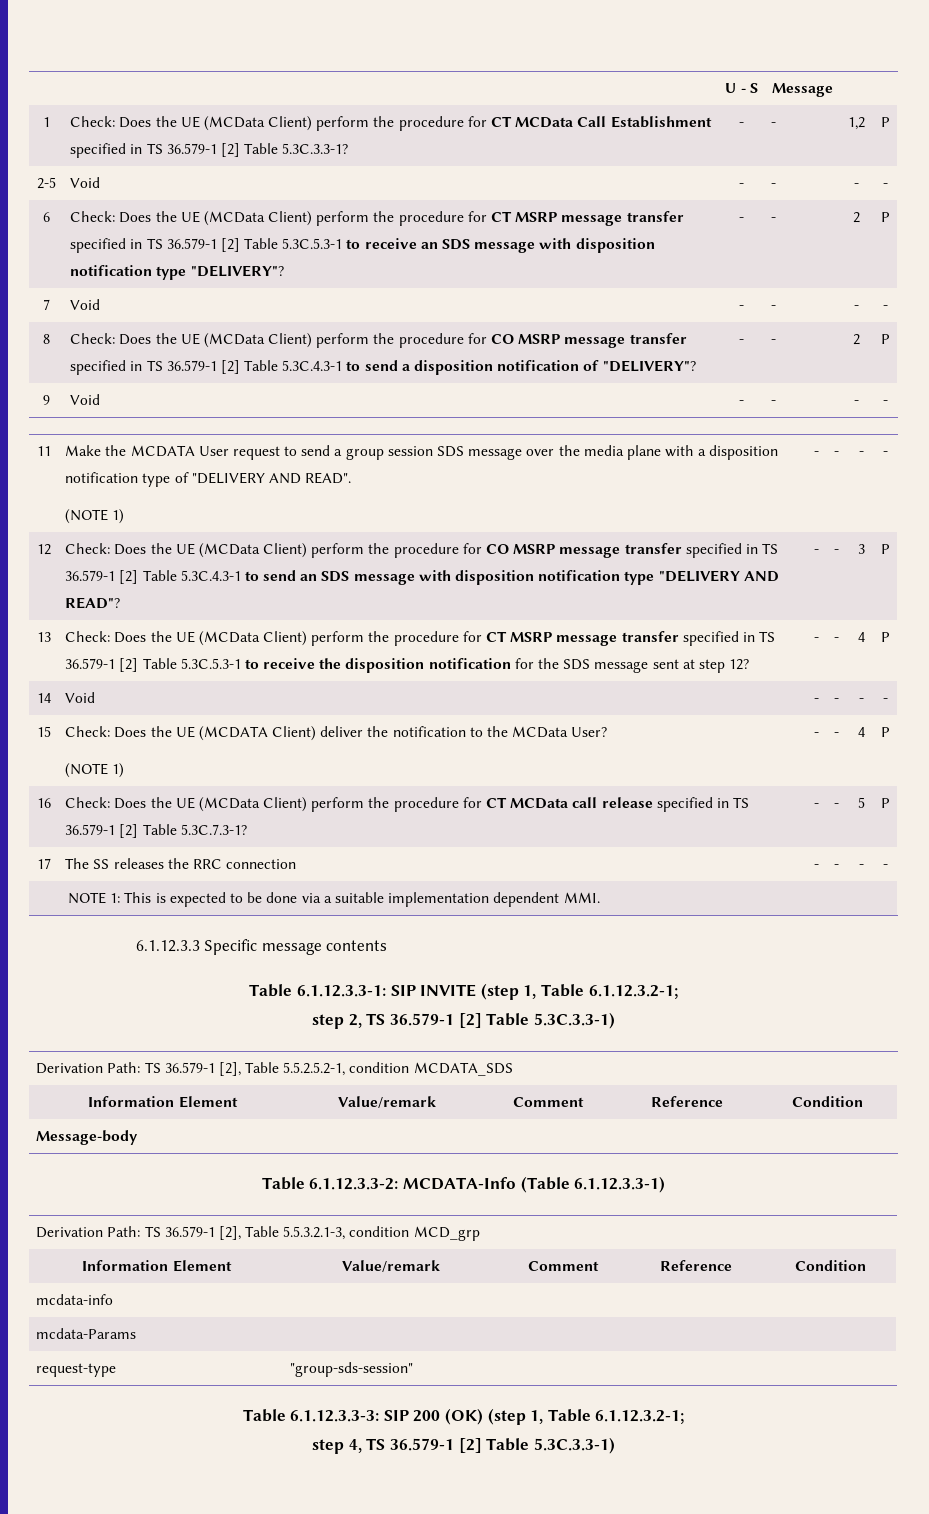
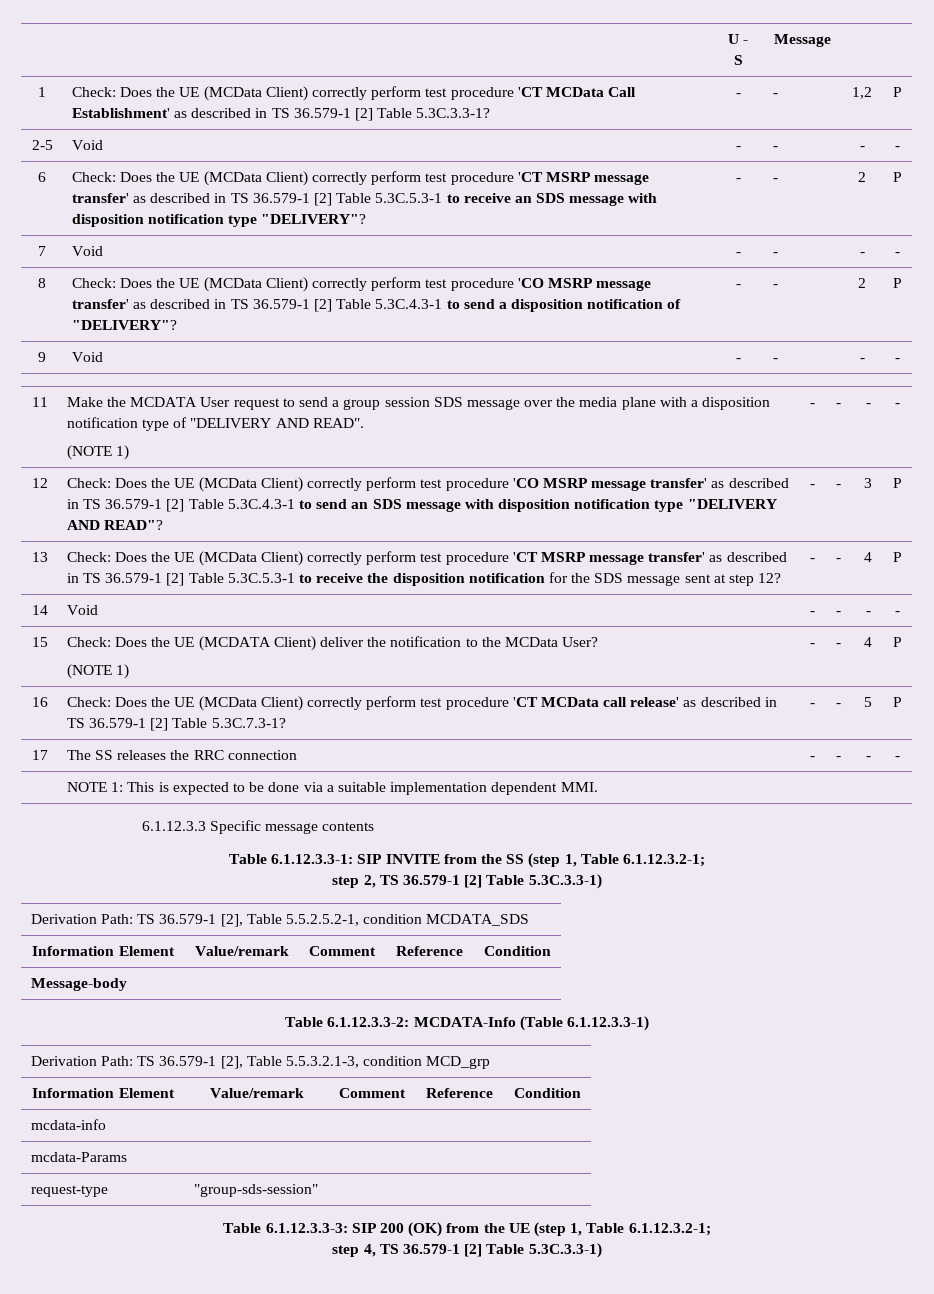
- 1 | Check: Does the UE (MCData Client) perform the procedure for CT MCData Call Establishment specified in TS 36.579-1 [2] Table 5.3C.3.3-1? | - | - | 1,2 | P
+ 1 | Check: Does the UE (MCData Client) correctly perform test procedure 'CT MCData Call Establishment' as described in TS 36.579-1 [2] Table 5.3C.3.3-1? | - | - | 1,2 | P
- 6 | Check: Does the UE (MCData Client) perform the procedure for CT MSRP message transfer specified in TS 36.579-1 [2] Table 5.3C.5.3-1 to receive an SDS message with disposition notification type "DELIVERY"? | - | - | 2 | P
+ 6 | Check: Does the UE (MCData Client) correctly perform test procedure 'CT MSRP message transfer' as described in TS 36.579-1 [2] Table 5.3C.5.3-1 to receive an SDS message with disposition notification type "DELIVERY"? | - | - | 2 | P
- 8 | Check: Does the UE (MCData Client) perform the procedure for CO MSRP message transfer specified in TS 36.579-1 [2] Table 5.3C.4.3-1 to send a disposition notification of "DELIVERY"? | - | - | 2 | P
+ 8 | Check: Does the UE (MCData Client) correctly perform test procedure 'CO MSRP message transfer' as described in TS 36.579-1 [2] Table 5.3C.4.3-1 to send a disposition notification of "DELIVERY"? | - | - | 2 | P
- 12 | Check: Does the UE (MCData Client) perform the procedure for CO MSRP message transfer specified in TS 36.579-1 [2] Table 5.3C.4.3-1 to send an SDS message with disposition notification type "DELIVERY AND READ"? | - | - | 3 | P
+ 12 | Check: Does the UE (MCData Client) correctly perform test procedure 'CO MSRP message transfer' as described in TS 36.579-1 [2] Table 5.3C.4.3-1 to send an SDS message with disposition notification type "DELIVERY AND READ"? | - | - | 3 | P
- 13 | Check: Does the UE (MCData Client) perform the procedure for CT MSRP message transfer specified in TS 36.579-1 [2] Table 5.3C.5.3-1 to receive the disposition notification for the SDS message sent at step 12? | - | - | 4 | P
+ 13 | Check: Does the UE (MCData Client) correctly perform test procedure 'CT MSRP message transfer' as described in TS 36.579-1 [2] Table 5.3C.5.3-1 to receive the disposition notification for the SDS message sent at step 12? | - | - | 4 | P
- 16 | Check: Does the UE (MCData Client) perform the procedure for CT MCData call release specified in TS 36.579-1 [2] Table 5.3C.7.3-1? | - | - | 5 | P
+ 16 | Check: Does the UE (MCData Client) correctly perform test procedure 'CT MCData call release' as described in TS 36.579-1 [2] Table 5.3C.7.3-1? | - | - | 5 | P
- Table 6.1.12.3.3-1: SIP INVITE (step 1, Table 6.1.12.3.2-1;
+ Table 6.1.12.3.3-1: SIP INVITE from the SS (step 1, Table 6.1.12.3.2-1;
- Table 6.1.12.3.3-3: SIP 200 (OK) (step 1, Table 6.1.12.3.2-1;
+ Table 6.1.12.3.3-3: SIP 200 (OK) from the UE (step 1, Table 6.1.12.3.2-1;

